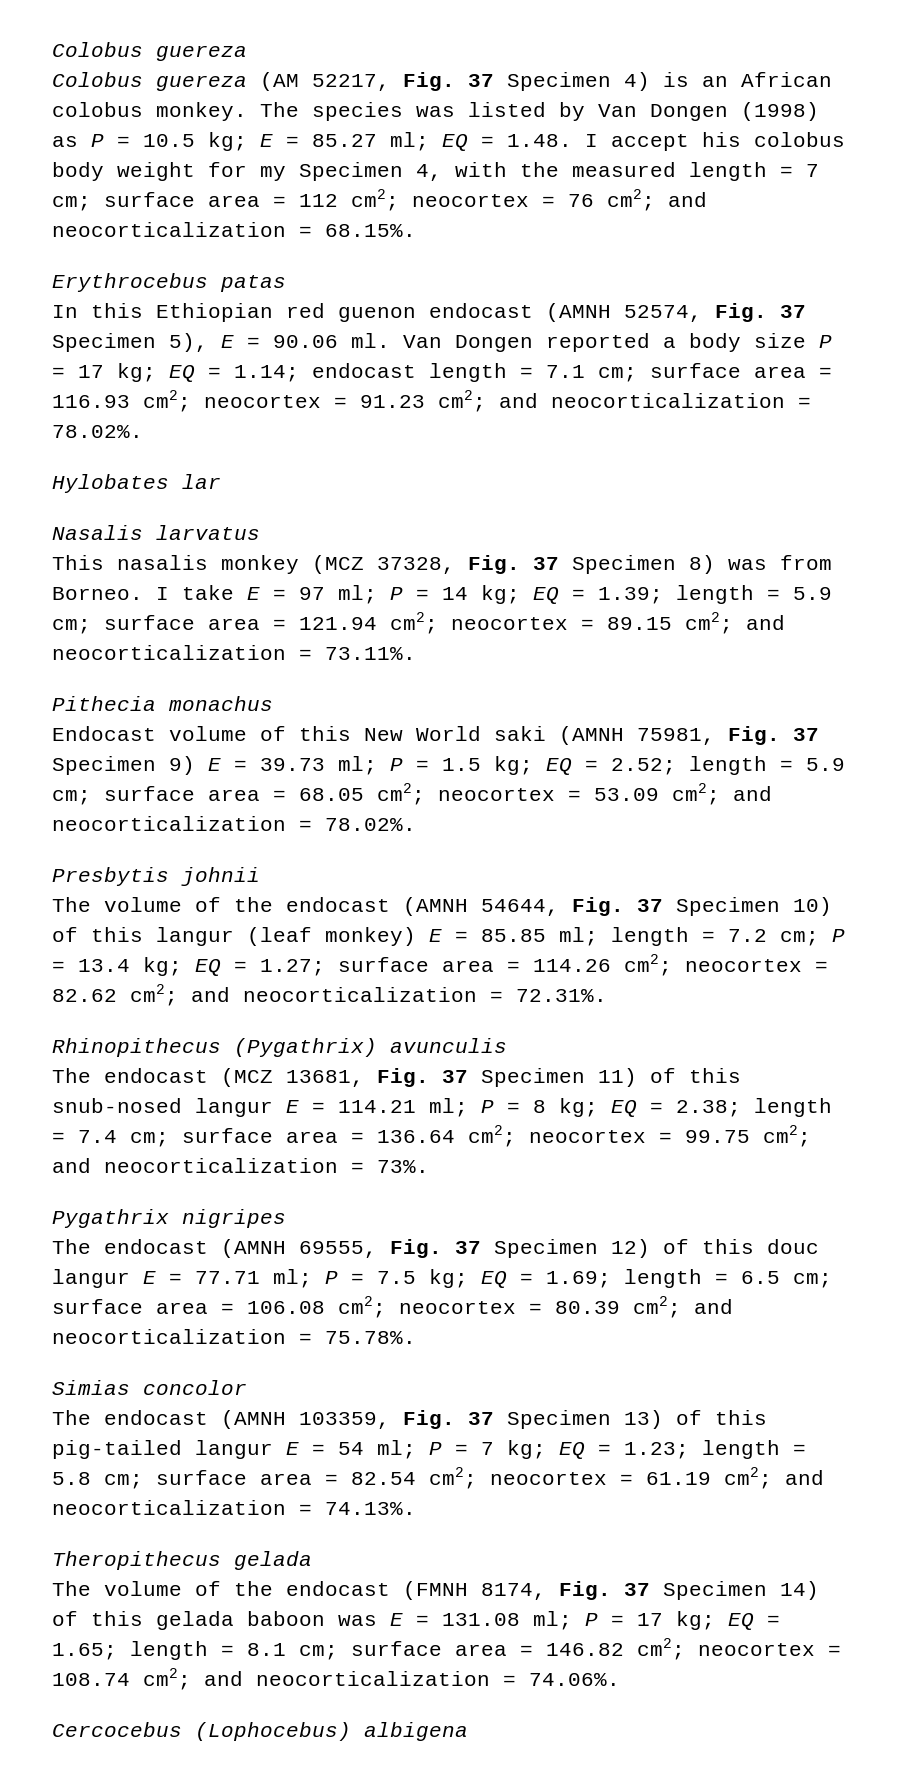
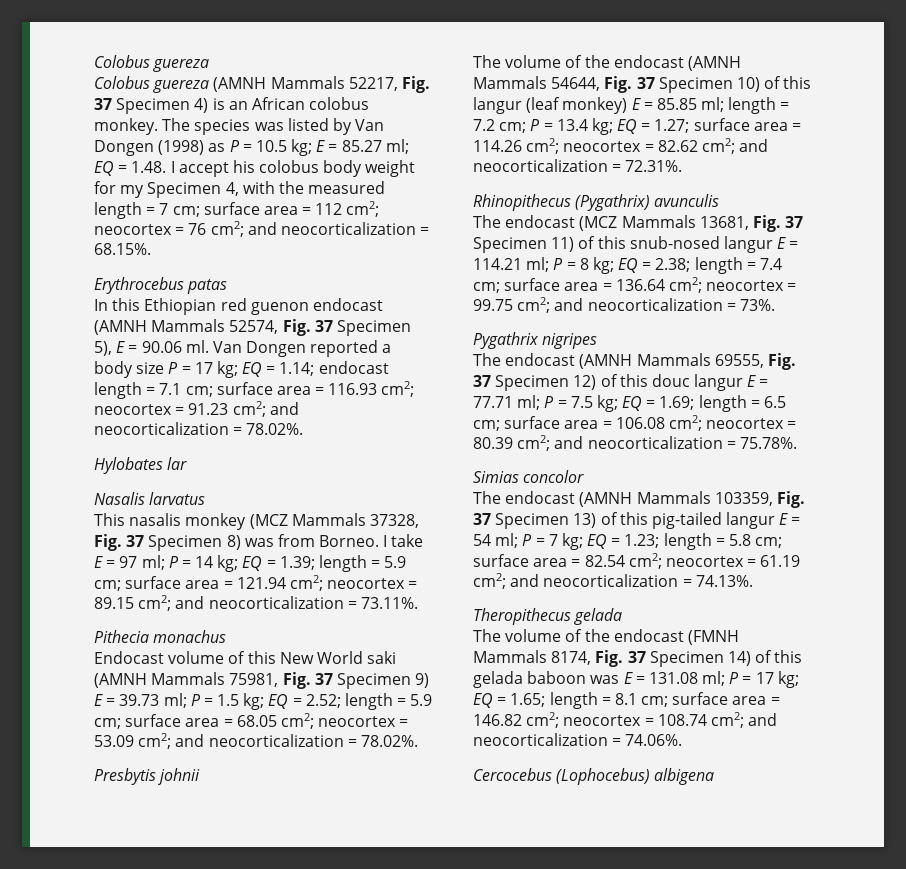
- Colobus guereza (AM 52217, Fig. 37 Specimen 4) is an African colobus monkey.
+ Colobus guereza (AMNH Mammals 52217, Fig. 37 Specimen 4) is an African colobus monkey.
- In this Ethiopian red guenon endocast (AMNH 52574, Fig. 37 Specimen 5), E = 90.06 ml.
+ In this Ethiopian red guenon endocast (AMNH Mammals 52574, Fig. 37 Specimen 5), E = 90.06 ml.
- This nasalis monkey (MCZ 37328, Fig. 37 Specimen 8) was from Borneo.
+ This nasalis monkey (MCZ Mammals 37328, Fig. 37 Specimen 8) was from Borneo.
- Endocast volume of this New World saki (AMNH 75981, Fig. 37 Specimen 9) E = 39.73 ml; P = 1.5 kg; EQ = 2.52; length = 5.9 cm; surface area = 68.05 cm2; neocortex = 53.09 cm2; and neocorticalization = 78.02%.
+ Endocast volume of this New World saki (AMNH Mammals 75981, Fig. 37 Specimen 9) E = 39.73 ml; P = 1.5 kg; EQ = 2.52; length = 5.9 cm; surface area = 68.05 cm2; neocortex = 53.09 cm2; and neocorticalization = 78.02%.
- The volume of the endocast (AMNH 54644, Fig. 37 Specimen 10) of this langur (leaf monkey) E = 85.85 ml; length = 7.2 cm; P = 13.4 kg; EQ = 1.27; surface area = 114.26 cm2; neocortex = 82.62 cm2; and neocorticalization = 72.31%.
+ The volume of the endocast (AMNH Mammals 54644, Fig. 37 Specimen 10) of this langur (leaf monkey) E = 85.85 ml; length = 7.2 cm; P = 13.4 kg; EQ = 1.27; surface area = 114.26 cm2; neocortex = 82.62 cm2; and neocorticalization = 72.31%.
- The endocast (MCZ 13681, Fig. 37 Specimen 11) of this snub-nosed langur E = 114.21 ml; P = 8 kg; EQ = 2.38; length = 7.4 cm; surface area = 136.64 cm2; neocortex = 99.75 cm2; and neocorticalization = 73%.
+ The endocast (MCZ Mammals 13681, Fig. 37 Specimen 11) of this snub-nosed langur E = 114.21 ml; P = 8 kg; EQ = 2.38; length = 7.4 cm; surface area = 136.64 cm2; neocortex = 99.75 cm2; and neocorticalization = 73%.
- The endocast (AMNH 69555, Fig. 37 Specimen 12) of this douc langur E = 77.71 ml; P = 7.5 kg; EQ = 1.69; length = 6.5 cm; surface area = 106.08 cm2; neocortex = 80.39 cm2; and neocorticalization = 75.78%.
+ The endocast (AMNH Mammals 69555, Fig. 37 Specimen 12) of this douc langur E = 77.71 ml; P = 7.5 kg; EQ = 1.69; length = 6.5 cm; surface area = 106.08 cm2; neocortex = 80.39 cm2; and neocorticalization = 75.78%.
- The endocast (AMNH 103359, Fig. 37 Specimen 13) of this pig-tailed langur E = 54 ml; P = 7 kg; EQ = 1.23; length = 5.8 cm; surface area = 82.54 cm2; neocortex = 61.19 cm2; and neocorticalization = 74.13%.
+ The endocast (AMNH Mammals 103359, Fig. 37 Specimen 13) of this pig-tailed langur E = 54 ml; P = 7 kg; EQ = 1.23; length = 5.8 cm; surface area = 82.54 cm2; neocortex = 61.19 cm2; and neocorticalization = 74.13%.
- The volume of the endocast (FMNH 8174, Fig. 37 Specimen 14) of this gelada baboon was E = 131.08 ml; P = 17 kg; EQ = 1.65; length = 8.1 cm; surface area = 146.82 cm2; neocortex = 108.74 cm2; and neocorticalization = 74.06%.
+ The volume of the endocast (FMNH Mammals 8174, Fig. 37 Specimen 14) of this gelada baboon was E = 131.08 ml; P = 17 kg; EQ = 1.65; length = 8.1 cm; surface area = 146.82 cm2; neocortex = 108.74 cm2; and neocorticalization = 74.06%.

